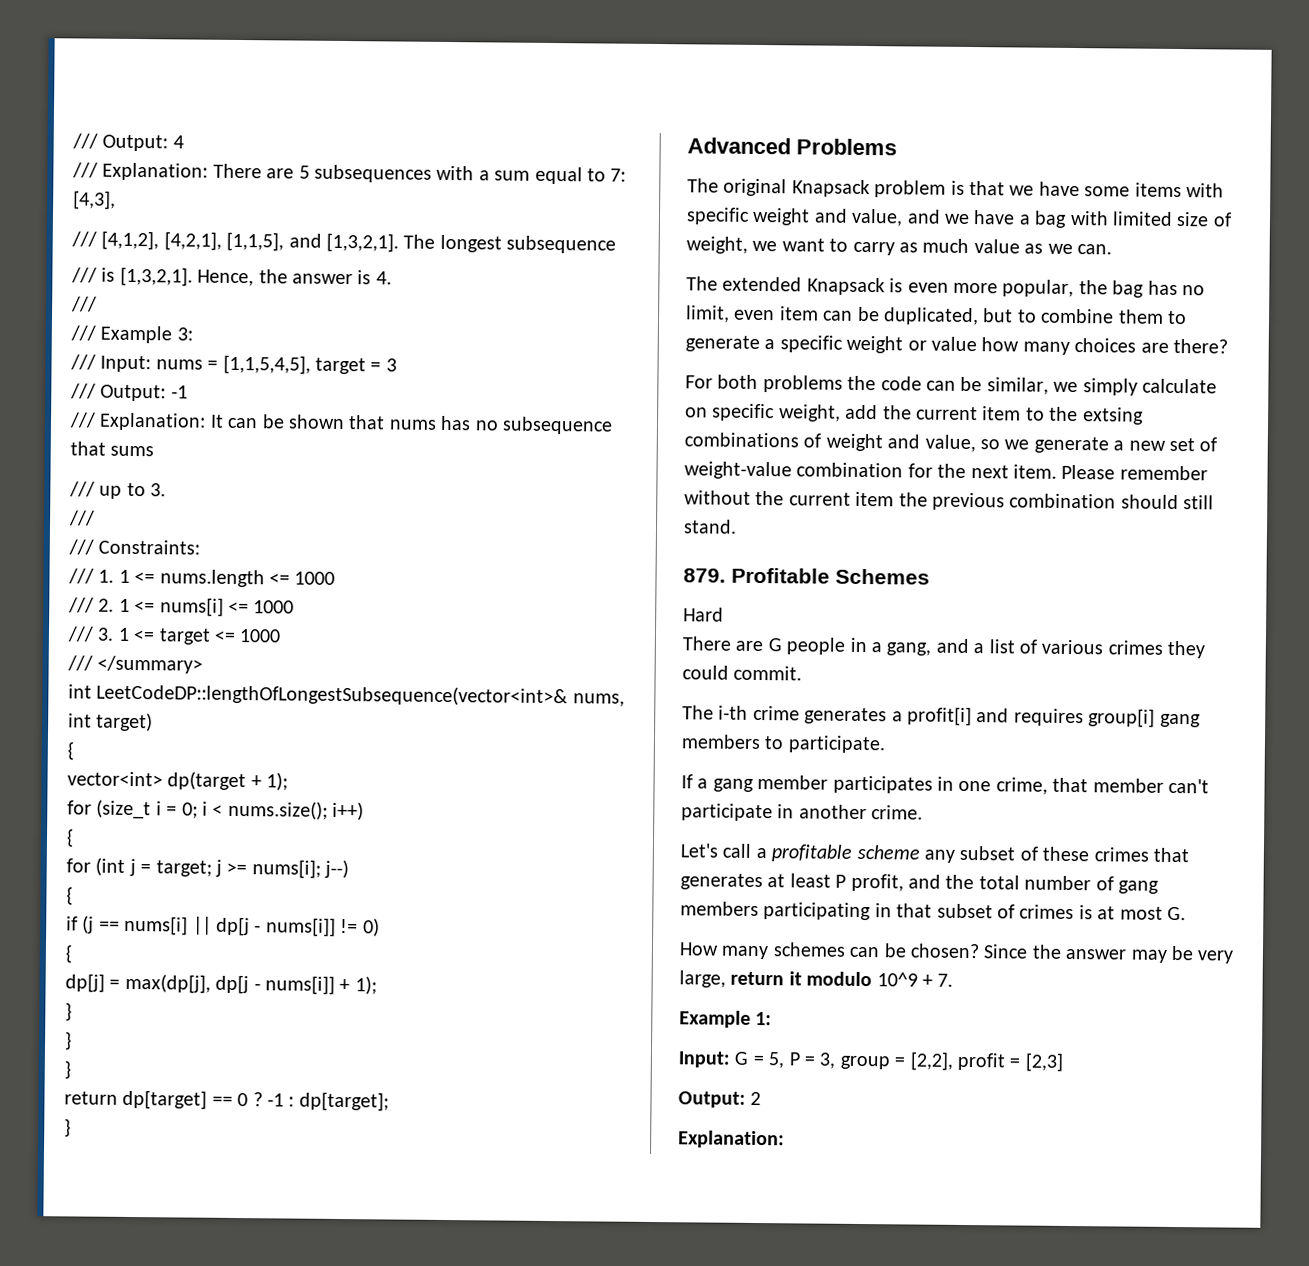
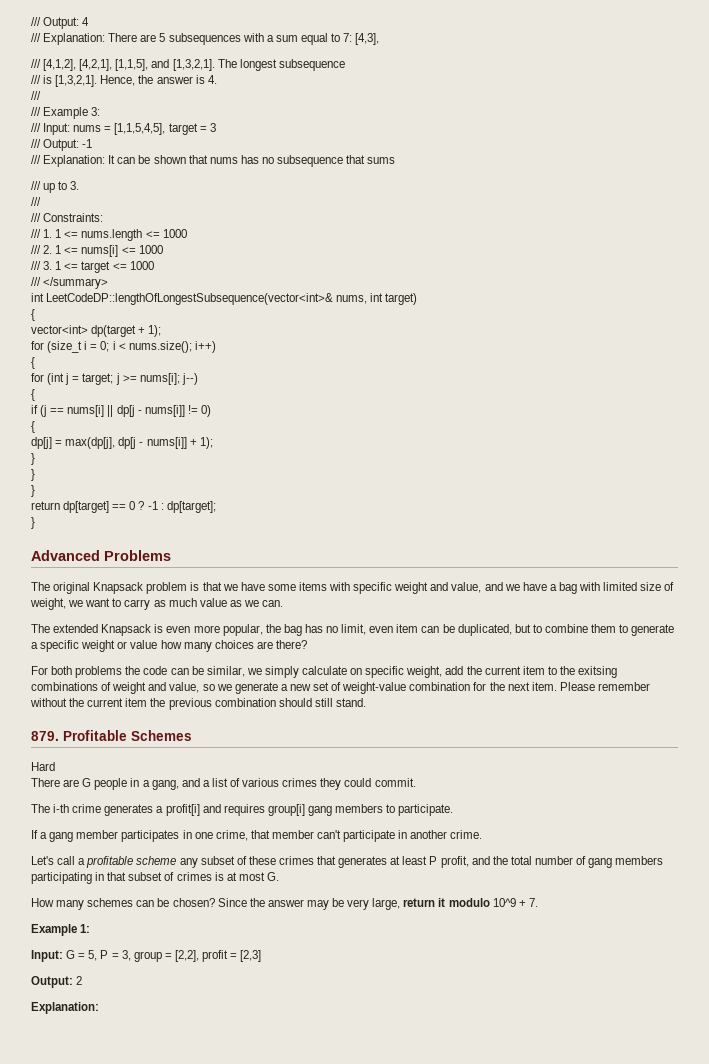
- For both problems the code can be similar, we simply calculate on specific weight, add the current item to the extsing combinations of weight and value, so we generate a new set of weight-value combination for the next item.
+ For both problems the code can be similar, we simply calculate on specific weight, add the current item to the exitsing combinations of weight and value, so we generate a new set of weight-value combination for the next item.

